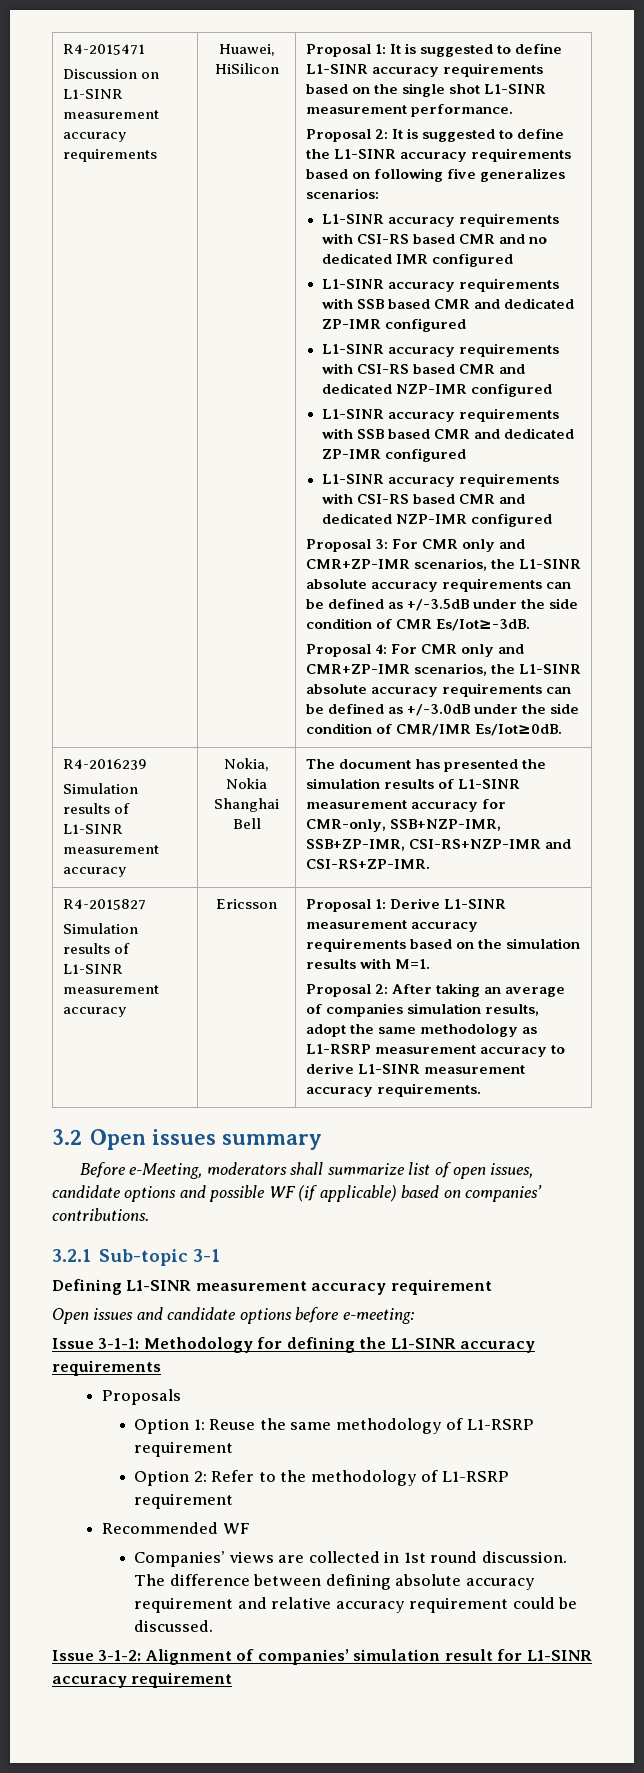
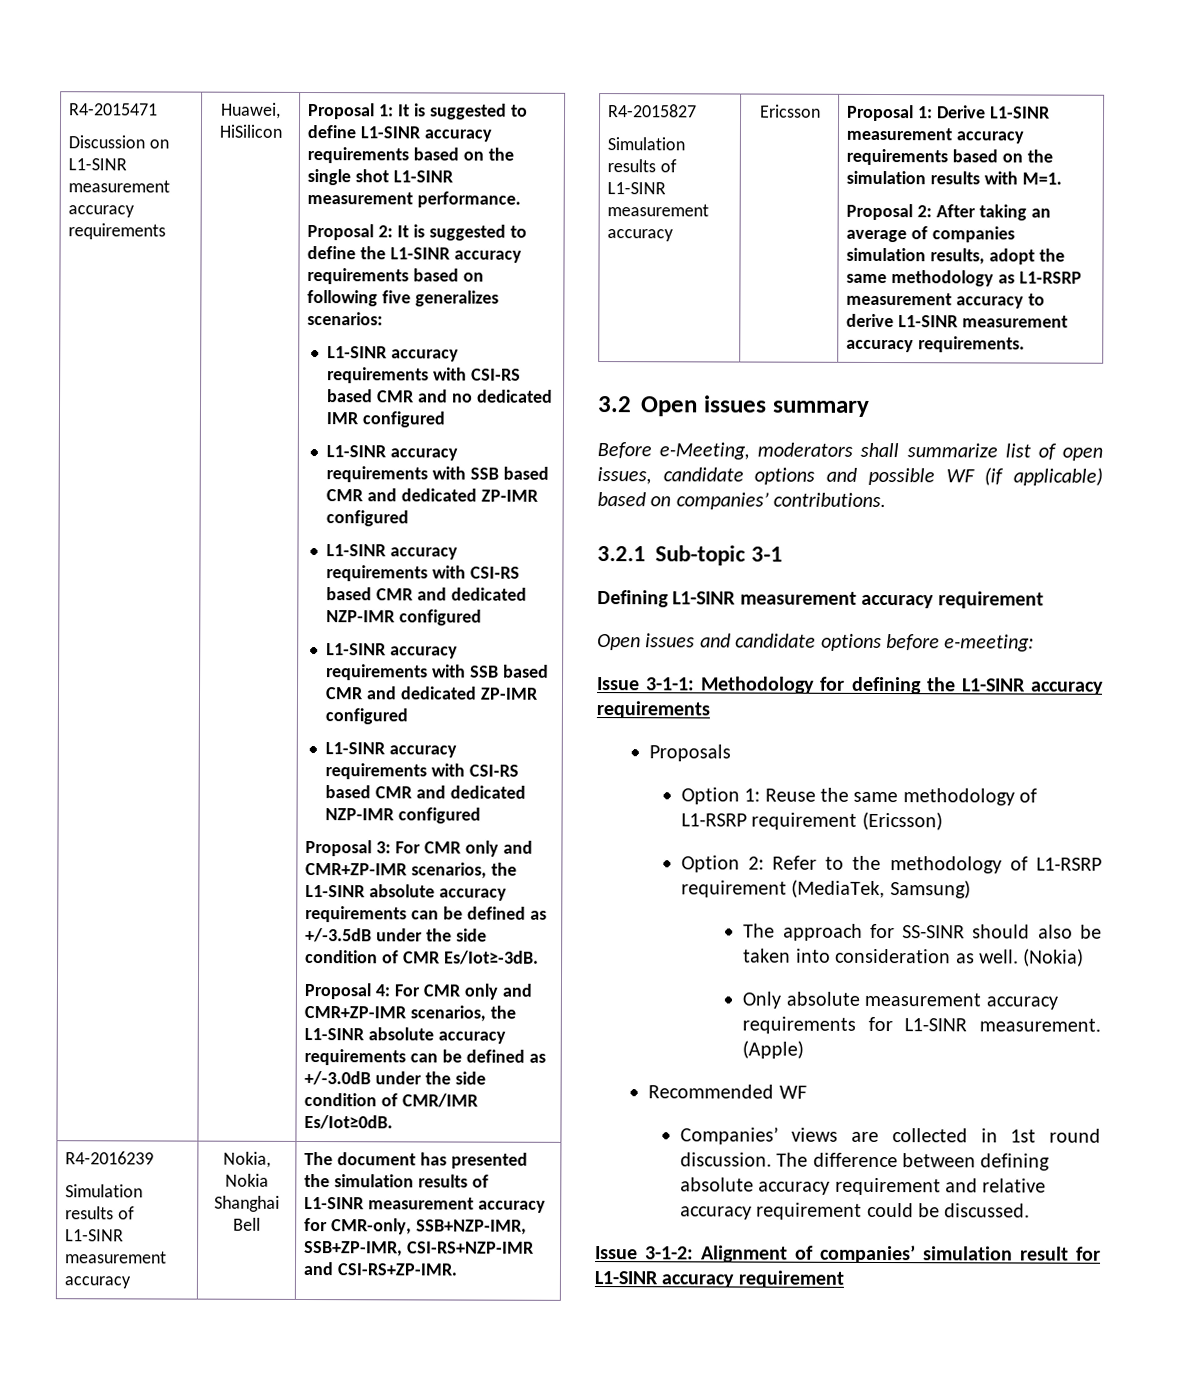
- Option 1: Reuse the same methodology of L1-RSRP requirement
+ Option 1: Reuse the same methodology of L1-RSRP requirement (Ericsson)
- Option 2: Refer to the methodology of L1-RSRP requirement
+ Option 2: Refer to the methodology of L1-RSRP requirement (MediaTek, Samsung)
+ The approach for SS-SINR should also be taken into consideration as well. (Nokia)
+ Only absolute measurement accuracy requirements for L1-SINR measurement. (Apple)

